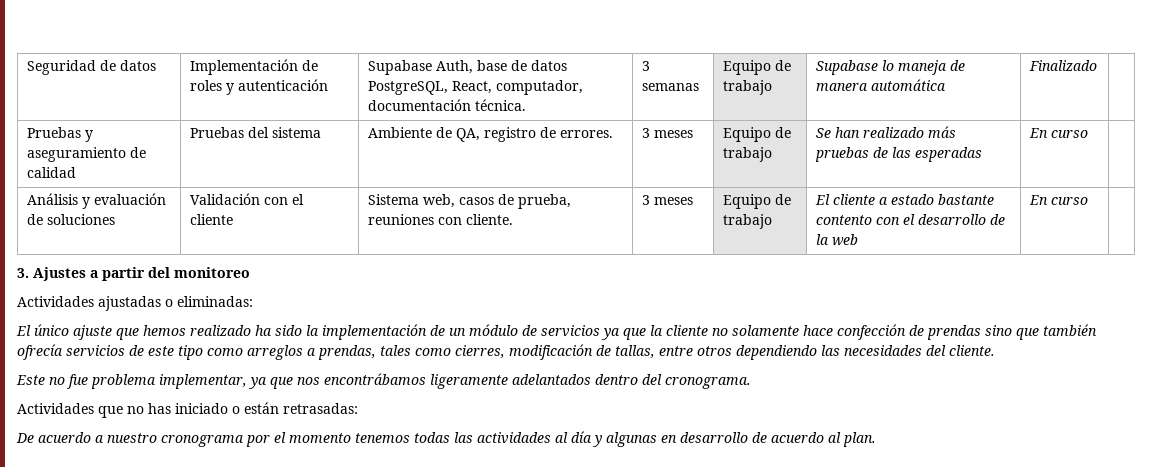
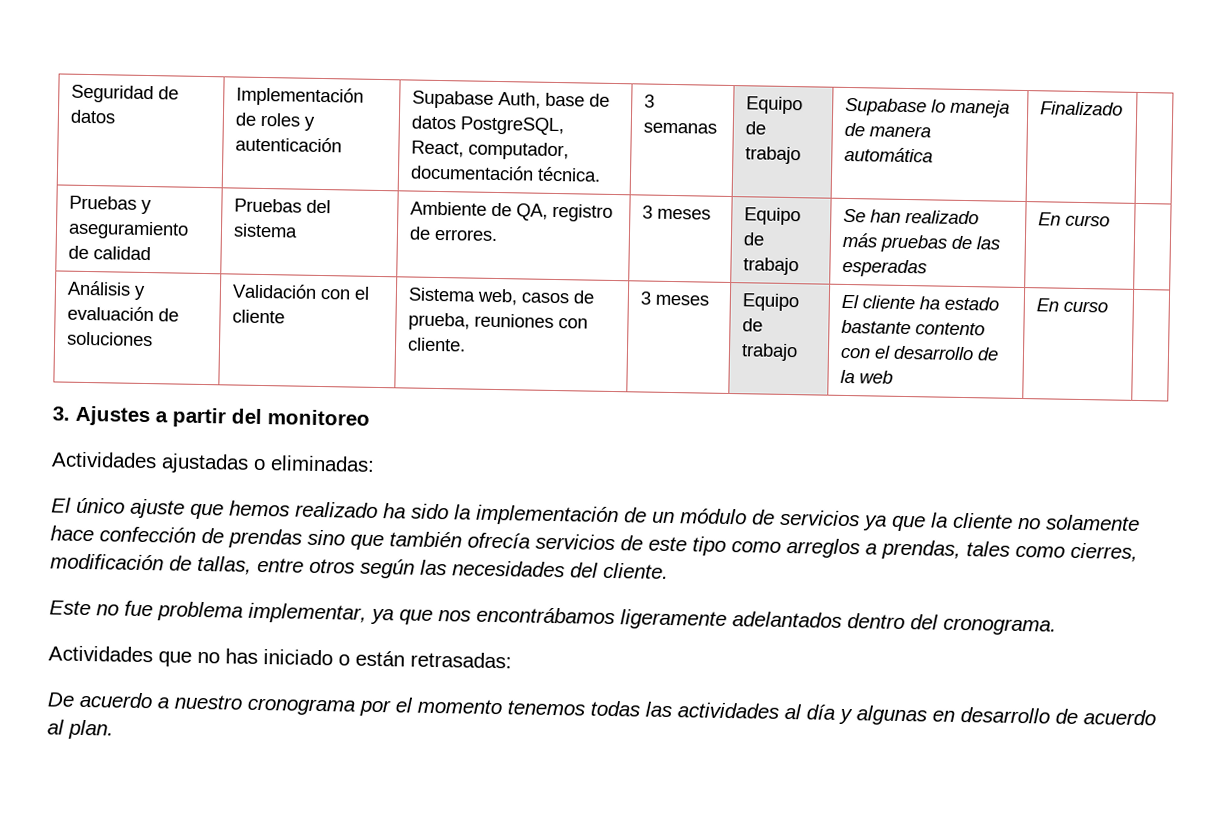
- Análisis y evaluación de soluciones | Validación con el cliente | Sistema web, casos de prueba, reuniones con cliente. | 3 meses | Equipo de trabajo | El cliente a estado bastante contento con el desarrollo de la web | En curso |
+ Análisis y evaluación de soluciones | Validación con el cliente | Sistema web, casos de prueba, reuniones con cliente. | 3 meses | Equipo de trabajo | El cliente ha estado bastante contento con el desarrollo de la web | En curso |
- El único ajuste que hemos realizado ha sido la implementación de un módulo de servicios ya que la cliente no solamente hace confección de prendas sino que también ofrecía servicios de este tipo como arreglos a prendas, tales como cierres, modificación de tallas, entre otros dependiendo las necesidades del cliente.
+ El único ajuste que hemos realizado ha sido la implementación de un módulo de servicios ya que la cliente no solamente hace confección de prendas sino que también ofrecía servicios de este tipo como arreglos a prendas, tales como cierres, modificación de tallas, entre otros según las necesidades del cliente.

